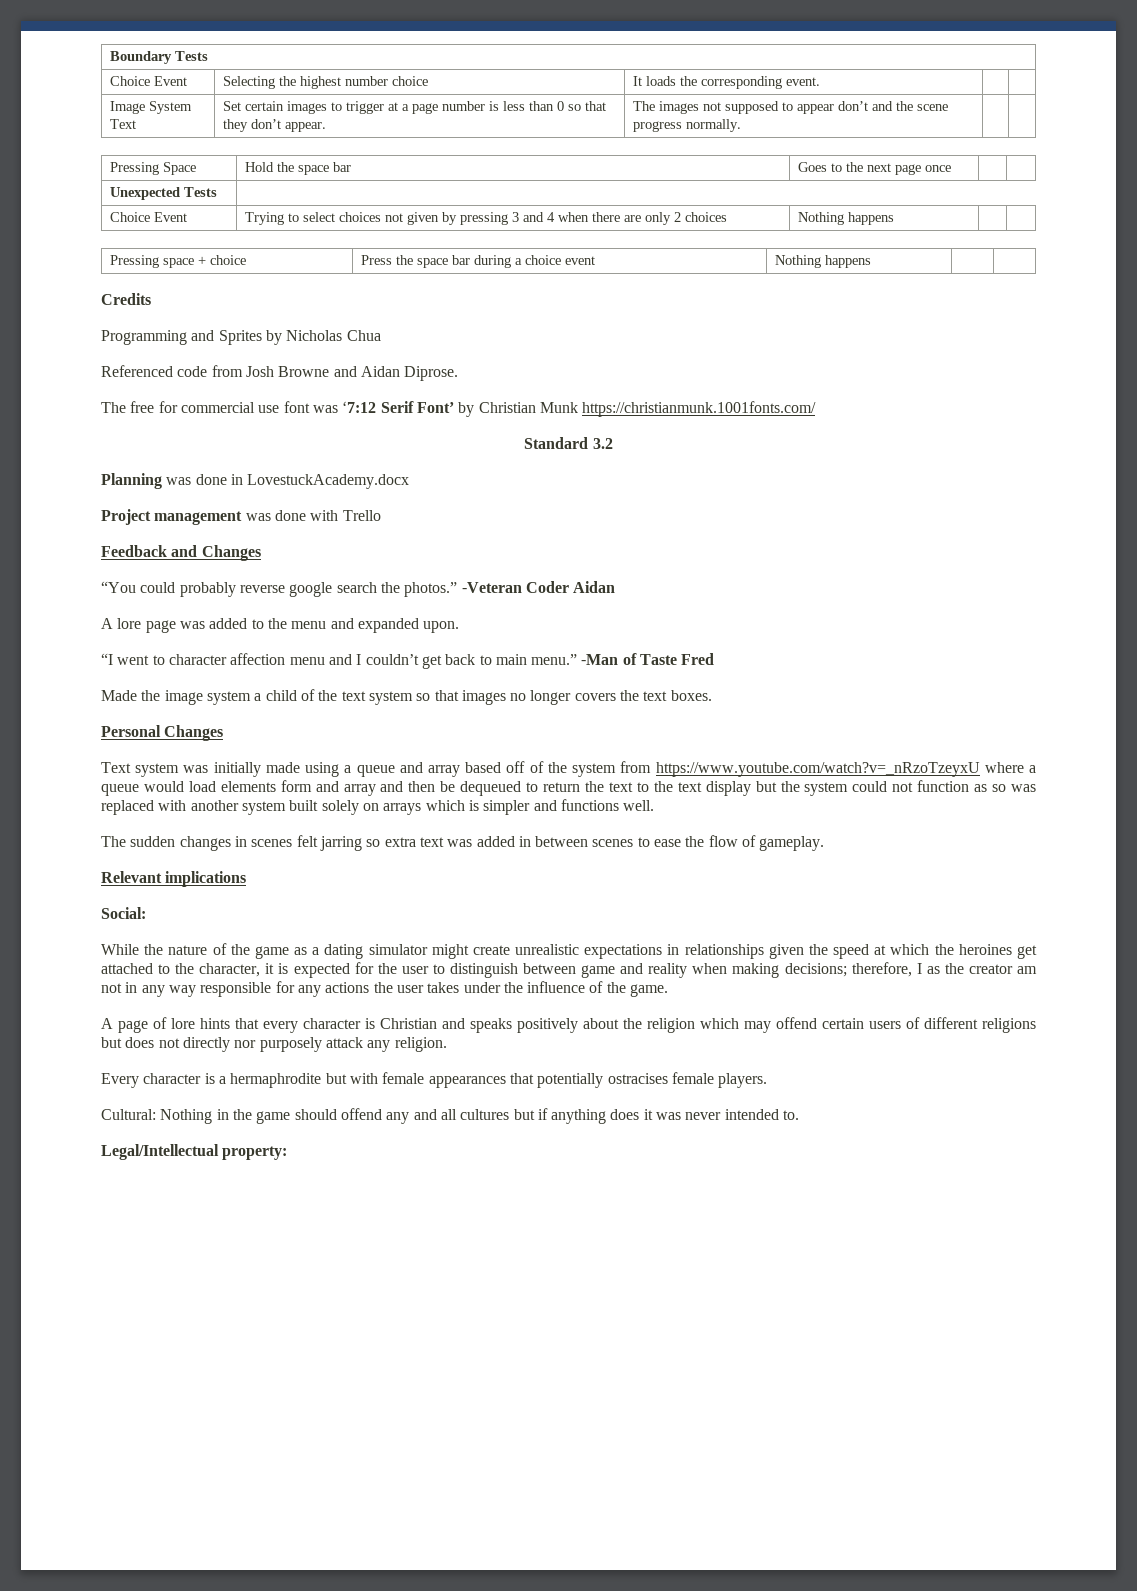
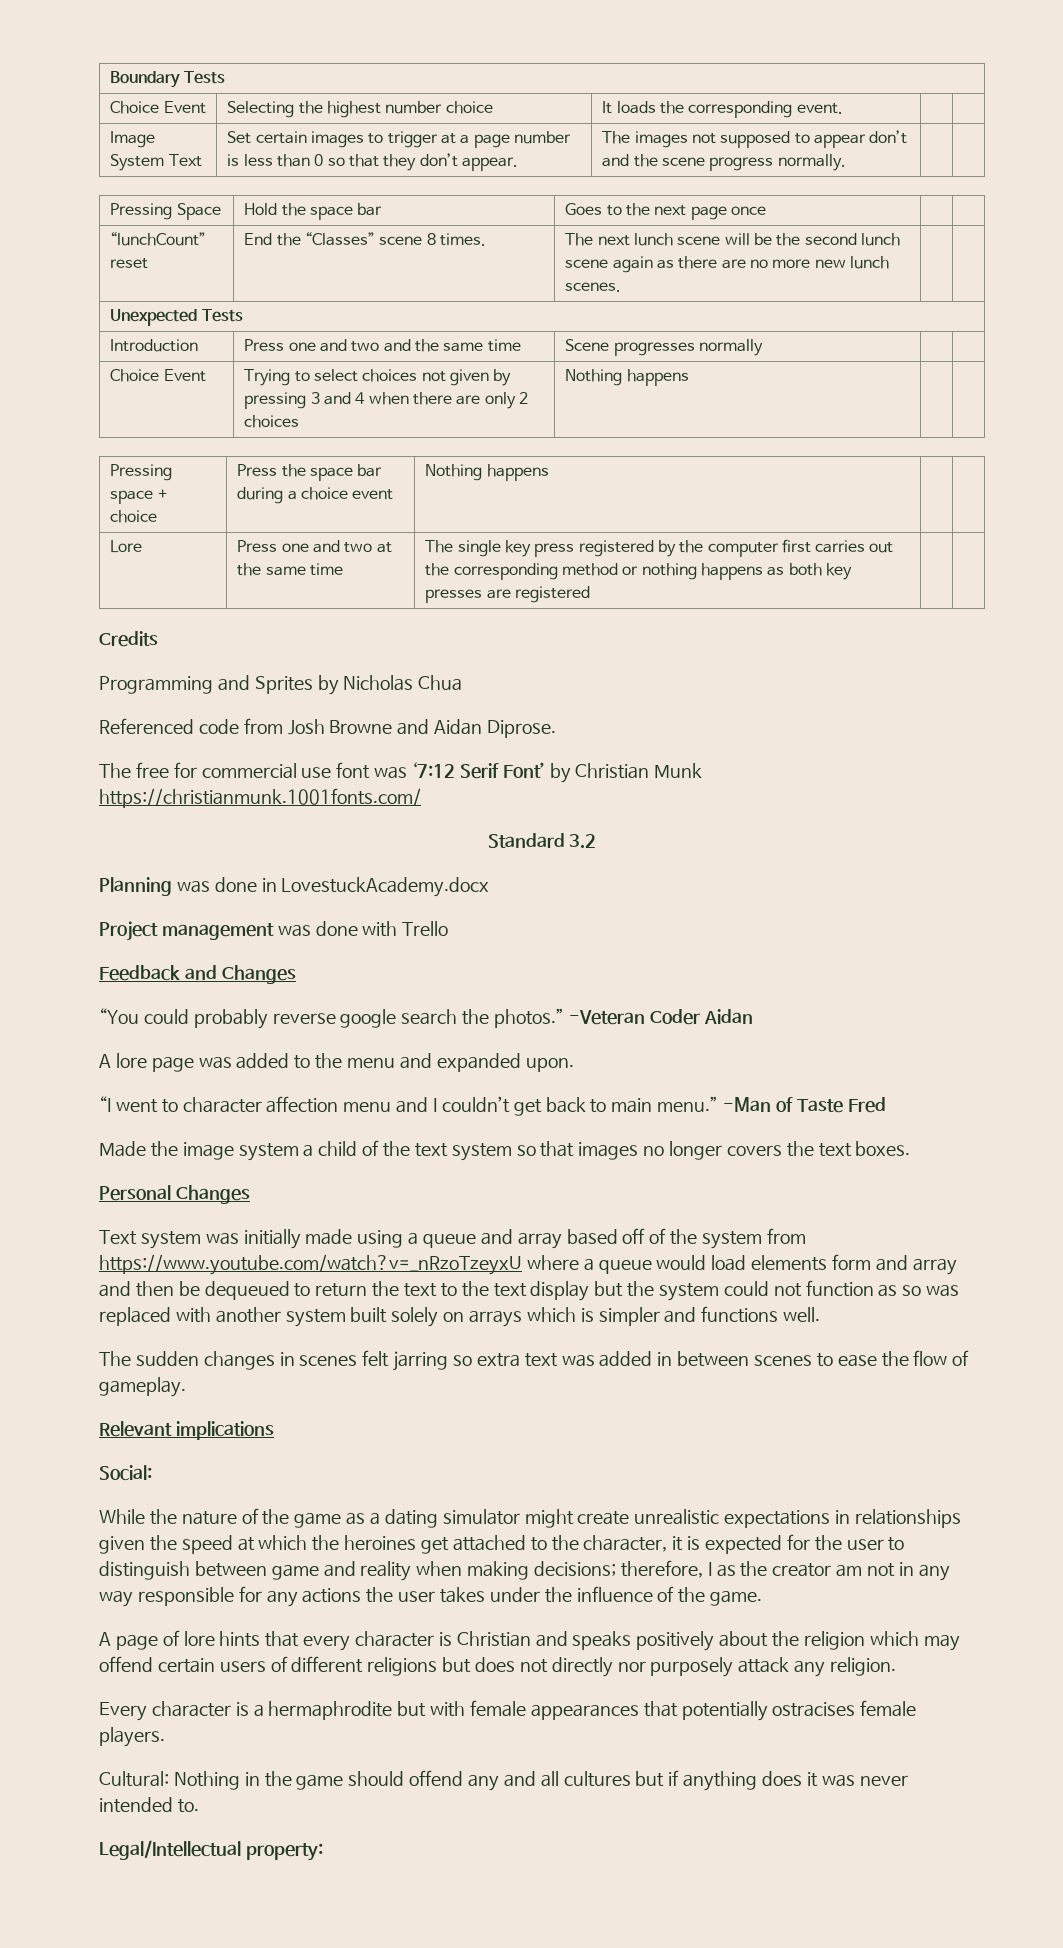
+ “lunchCount” reset | End the “Classes” scene 8 times. | The next lunch scene will be the second lunch scene again as there are no more new lunch scenes. | |
  Unexpected Tests
+ Introduction | Press one and two and the same time | Scene progresses normally | |
+ Lore | Press one and two at the same time | The single key press registered by the computer first carries out the corresponding method or nothing happens as both key presses are registered | |

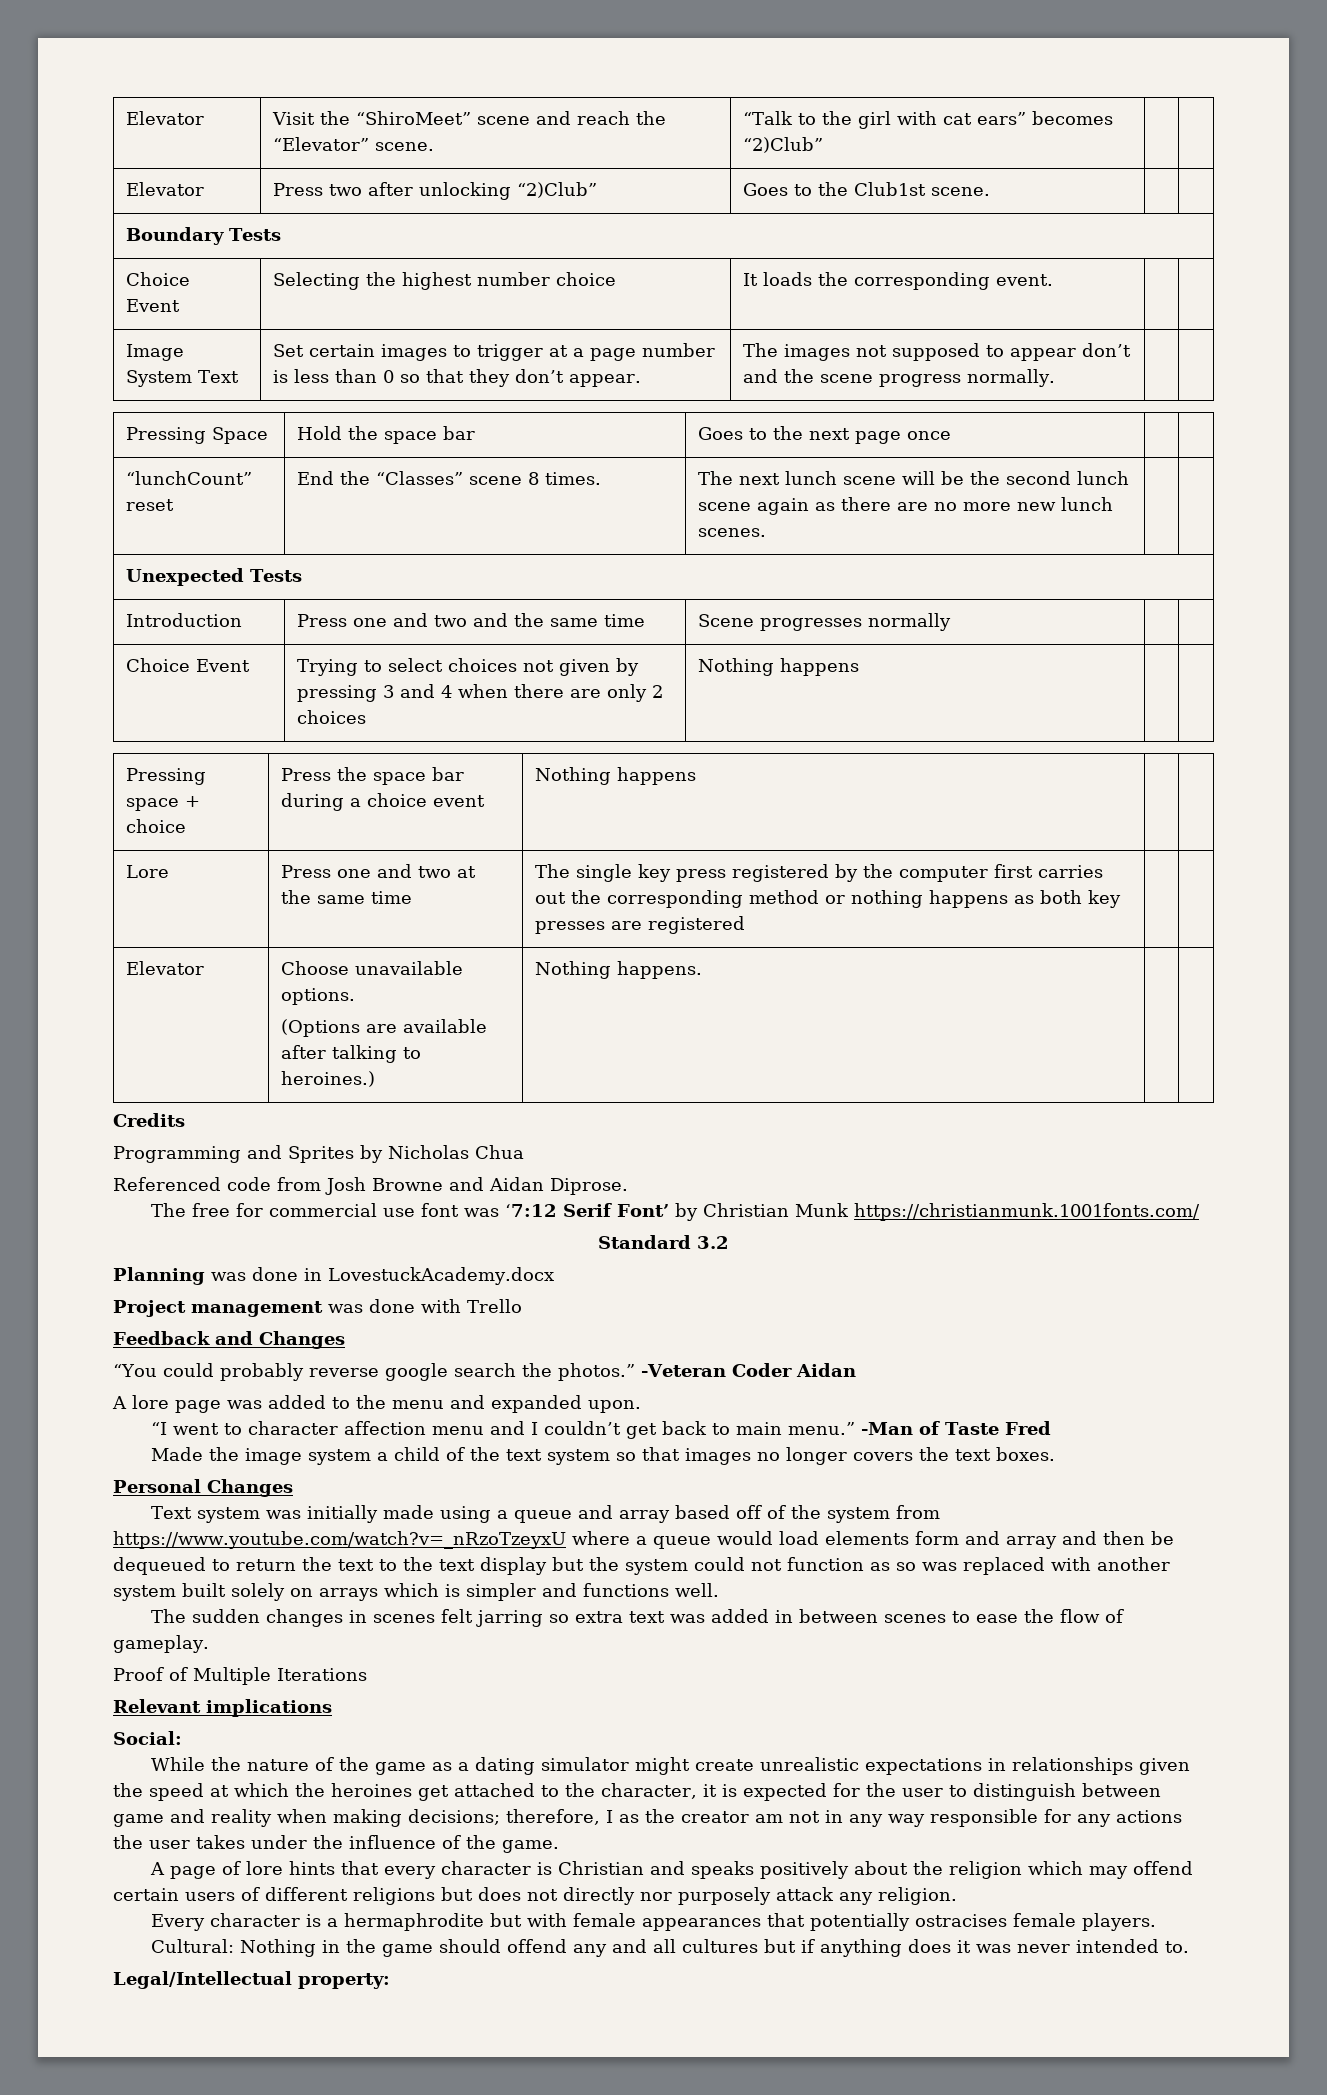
+ Elevator | Visit the “ShiroMeet” scene and reach the “Elevator” scene. | “Talk to the girl with cat ears” becomes “2)Club” | |
+ Elevator | Press two after unlocking “2)Club” | Goes to the Club1st scene. | |
+ Elevator | Choose unavailable options.
+ (Options are available after talking to heroines.) | Nothing happens. | |
+ Proof of Multiple Iterations

